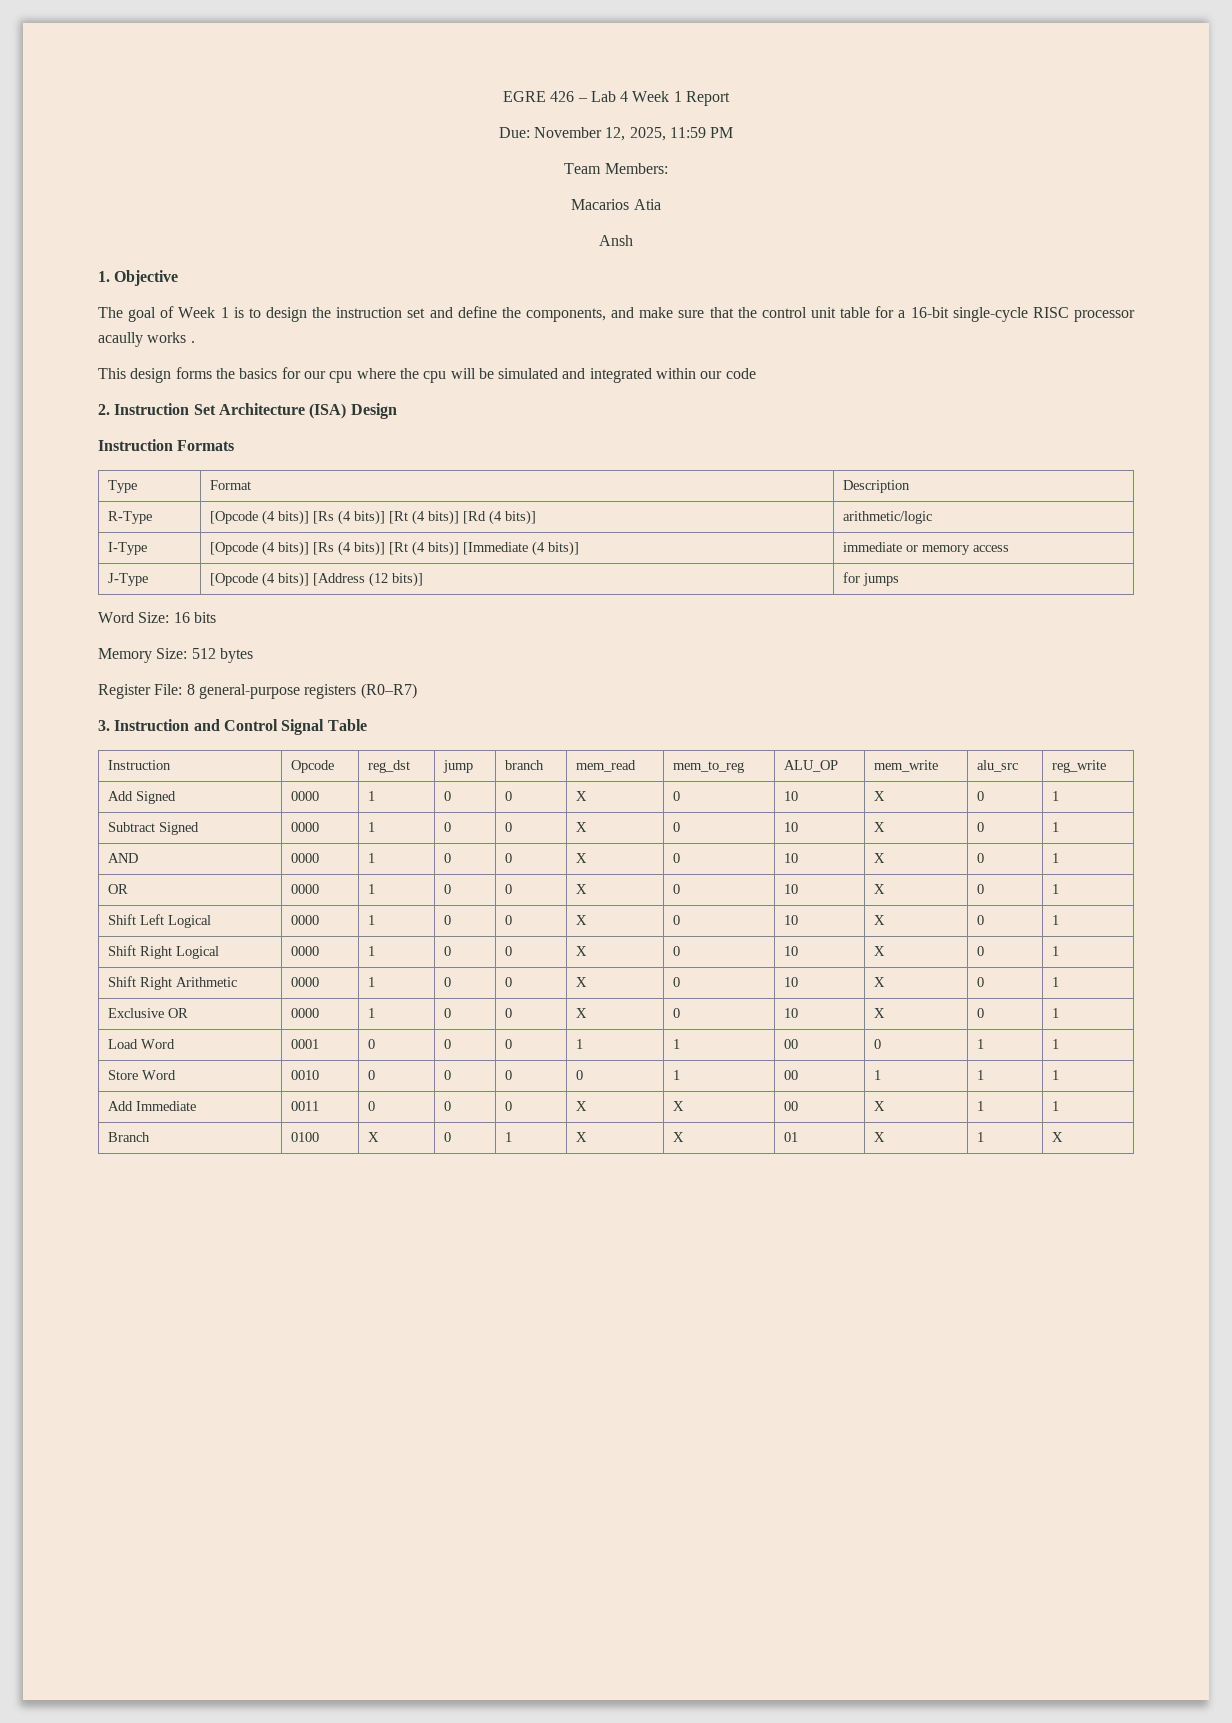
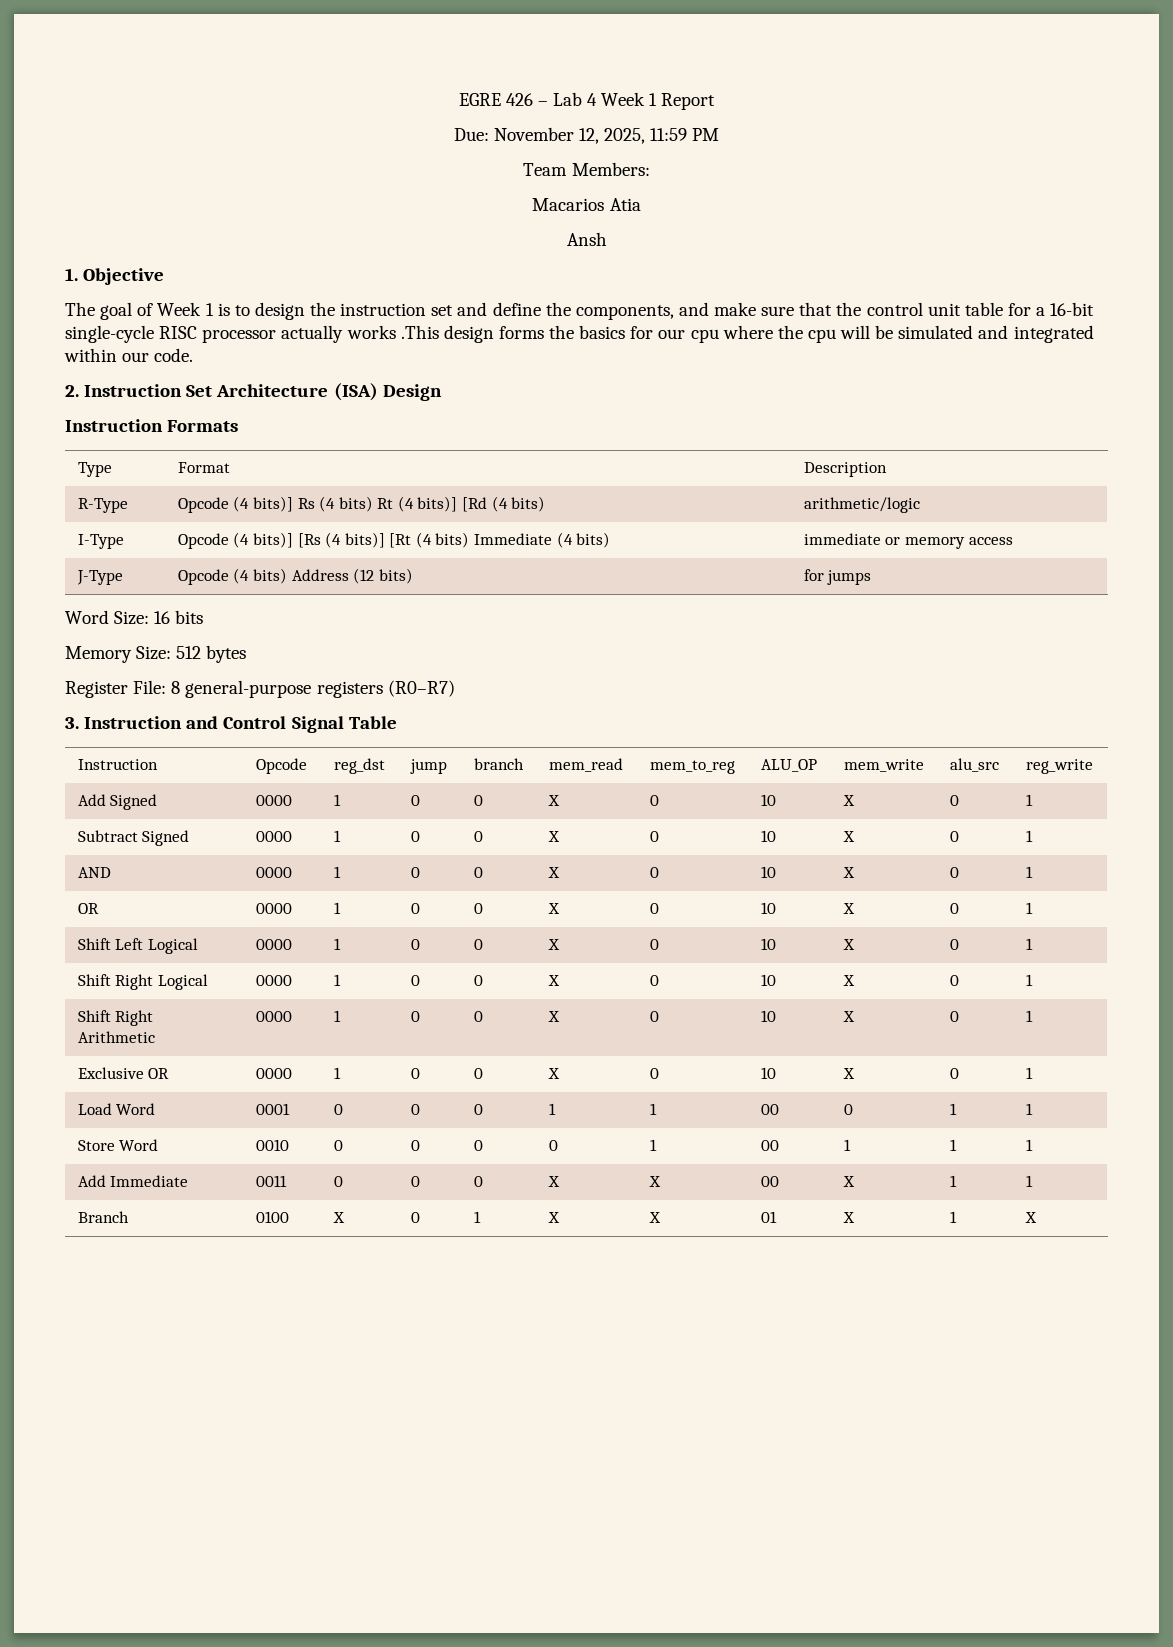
- The goal of Week 1 is to design the instruction set and define the components, and make sure that the control unit table for a 16-bit single-cycle RISC processor acaully works .
- This design forms the basics for our cpu where the cpu will be simulated and integrated within our code
+ The goal of Week 1 is to design the instruction set and define the components, and make sure that the control unit table for a 16-bit single-cycle RISC processor actually works .This design forms the basics for our cpu where the cpu will be simulated and integrated within our code.
- R-Type | [Opcode (4 bits)] [Rs (4 bits)] [Rt (4 bits)] [Rd (4 bits)] | arithmetic/logic
- I-Type | [Opcode (4 bits)] [Rs (4 bits)] [Rt (4 bits)] [Immediate (4 bits)] | immediate or memory access
+ R-Type | Opcode (4 bits)] Rs (4 bits) Rt (4 bits)] [Rd (4 bits) | arithmetic/logic
+ I-Type | Opcode (4 bits)] [Rs (4 bits)] [Rt (4 bits) Immediate (4 bits) | immediate or memory access
- J-Type | [Opcode (4 bits)] [Address (12 bits)] | for jumps
+ J-Type | Opcode (4 bits) Address (12 bits) | for jumps

